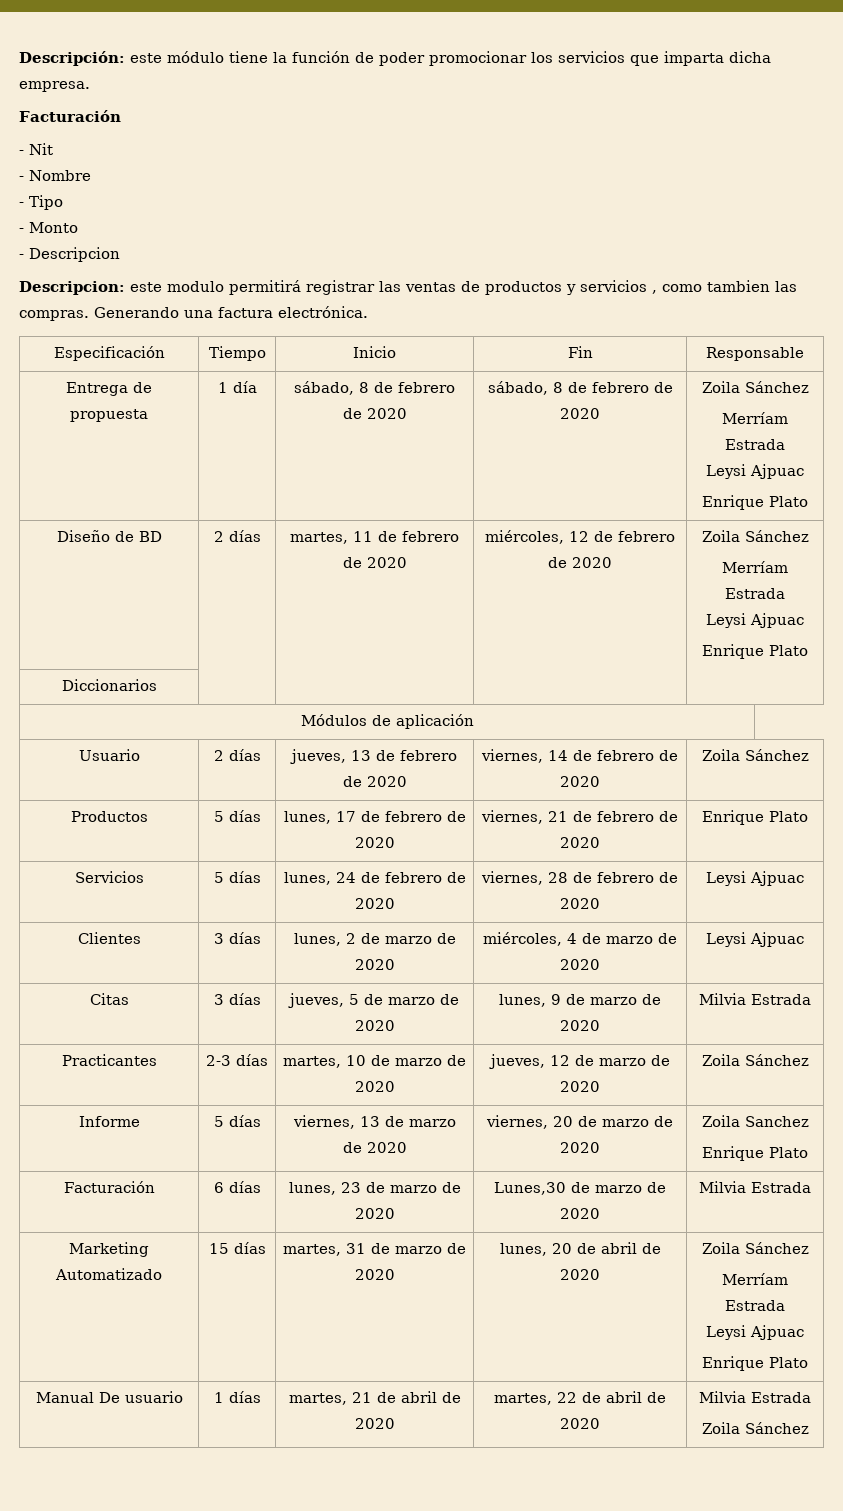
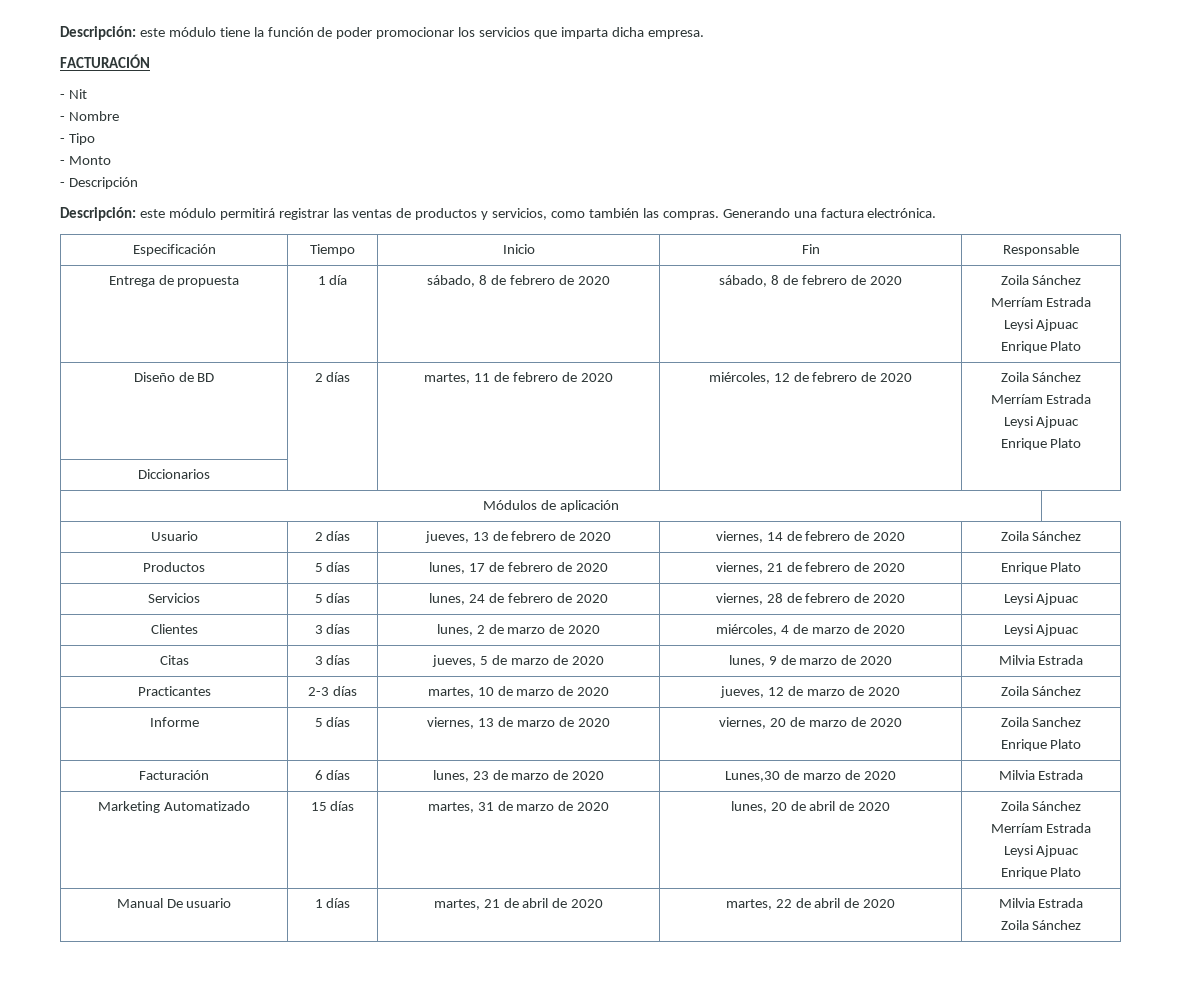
  Descripción: este módulo tiene la función de poder promocionar los servicios que imparta dicha empresa.
- Facturación
+ FACTURACIÓN
- - Descripcion
- Descripcion: este modulo permitirá registrar las ventas de productos y servicios , como tambien las compras.
+ - Descripción
+ Descripción: este módulo permitirá registrar las ventas de productos y servicios, como también las compras.

